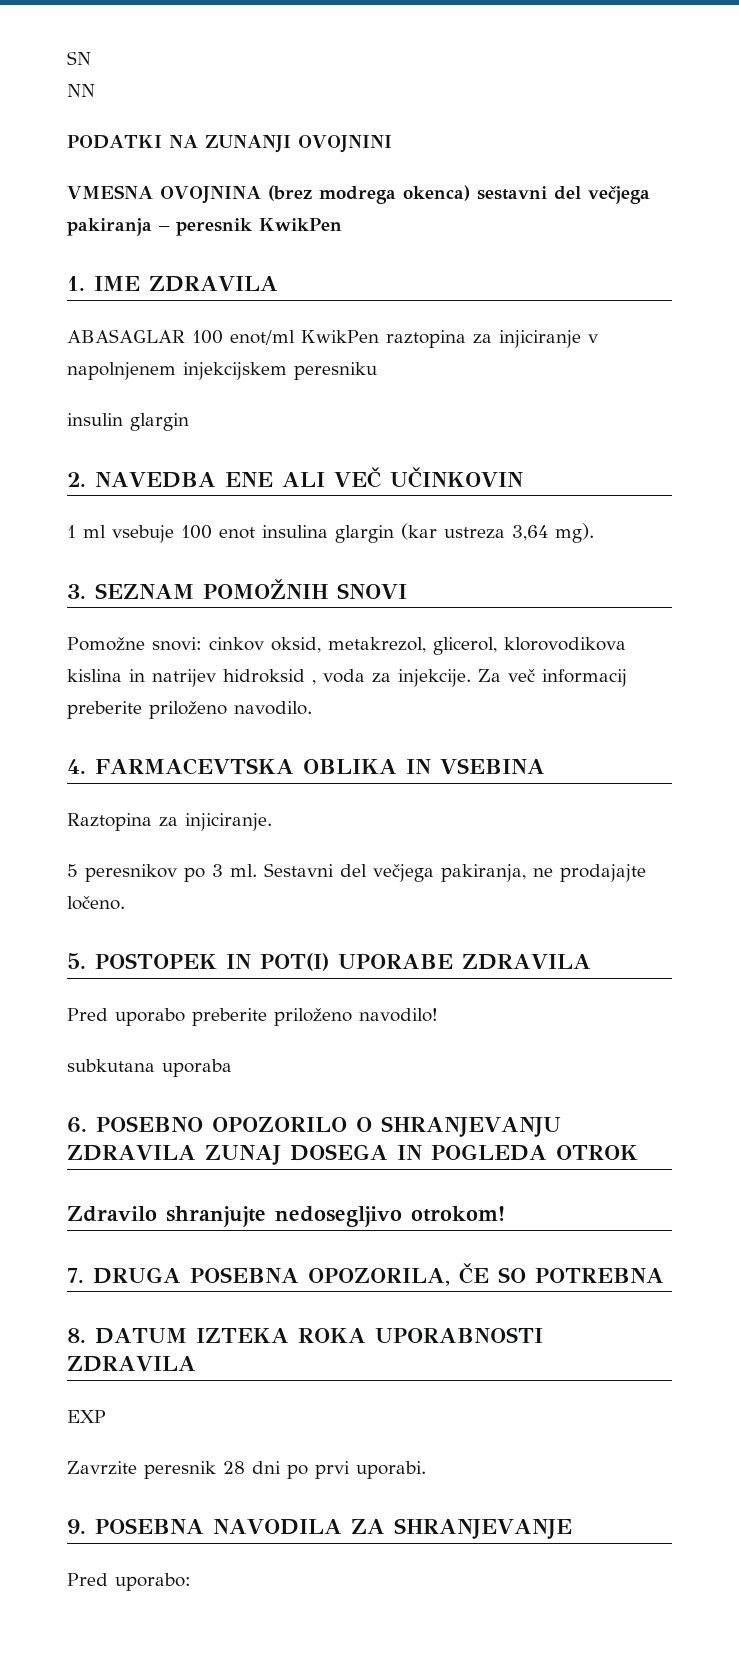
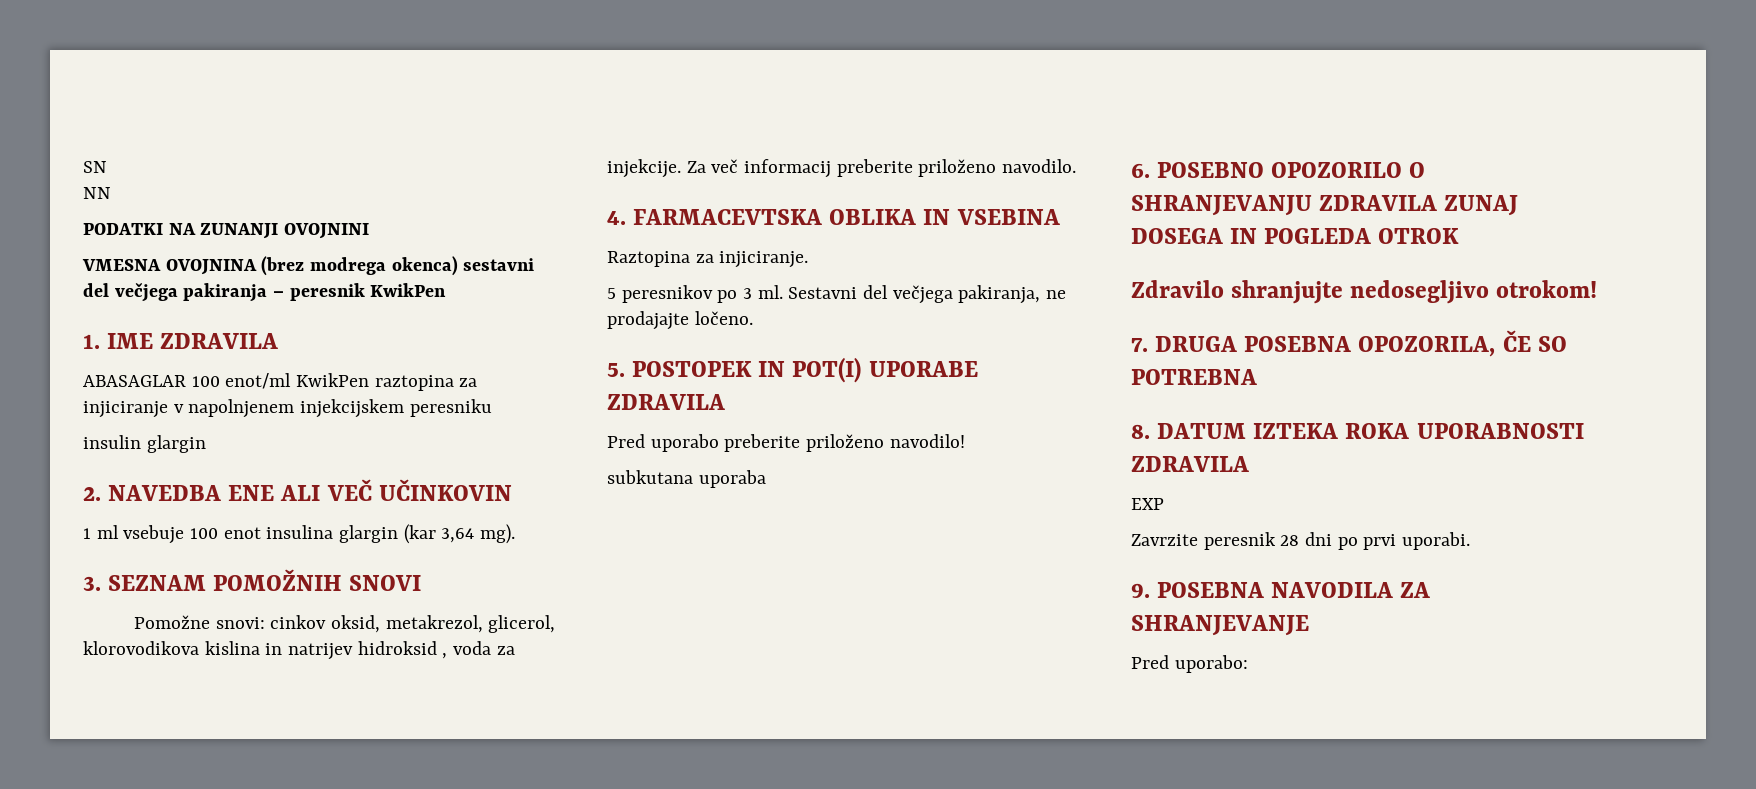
- 1 ml vsebuje 100 enot insulina glargin (kar ustreza 3,64 mg).
+ 1 ml vsebuje 100 enot insulina glargin (kar 3,64 mg).

